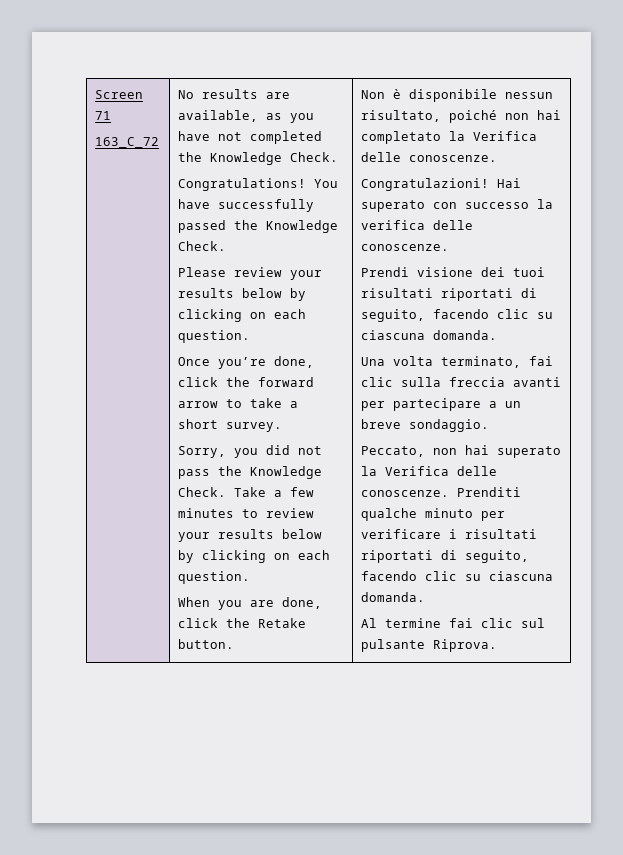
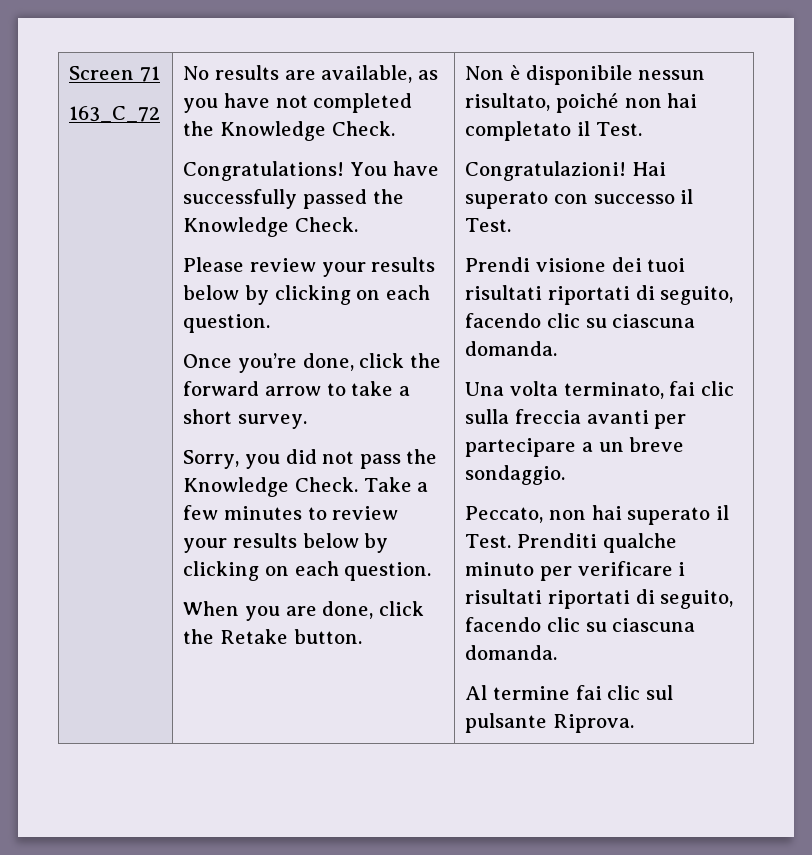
- Non è disponibile nessun risultato, poiché non hai completato la Verifica delle conoscenze.
+ Non è disponibile nessun risultato, poiché non hai completato il Test.
- Hai superato con successo la verifica delle conoscenze.
+ Hai superato con successo il Test.
- Peccato, non hai superato la Verifica delle conoscenze.
+ Peccato, non hai superato il Test.

